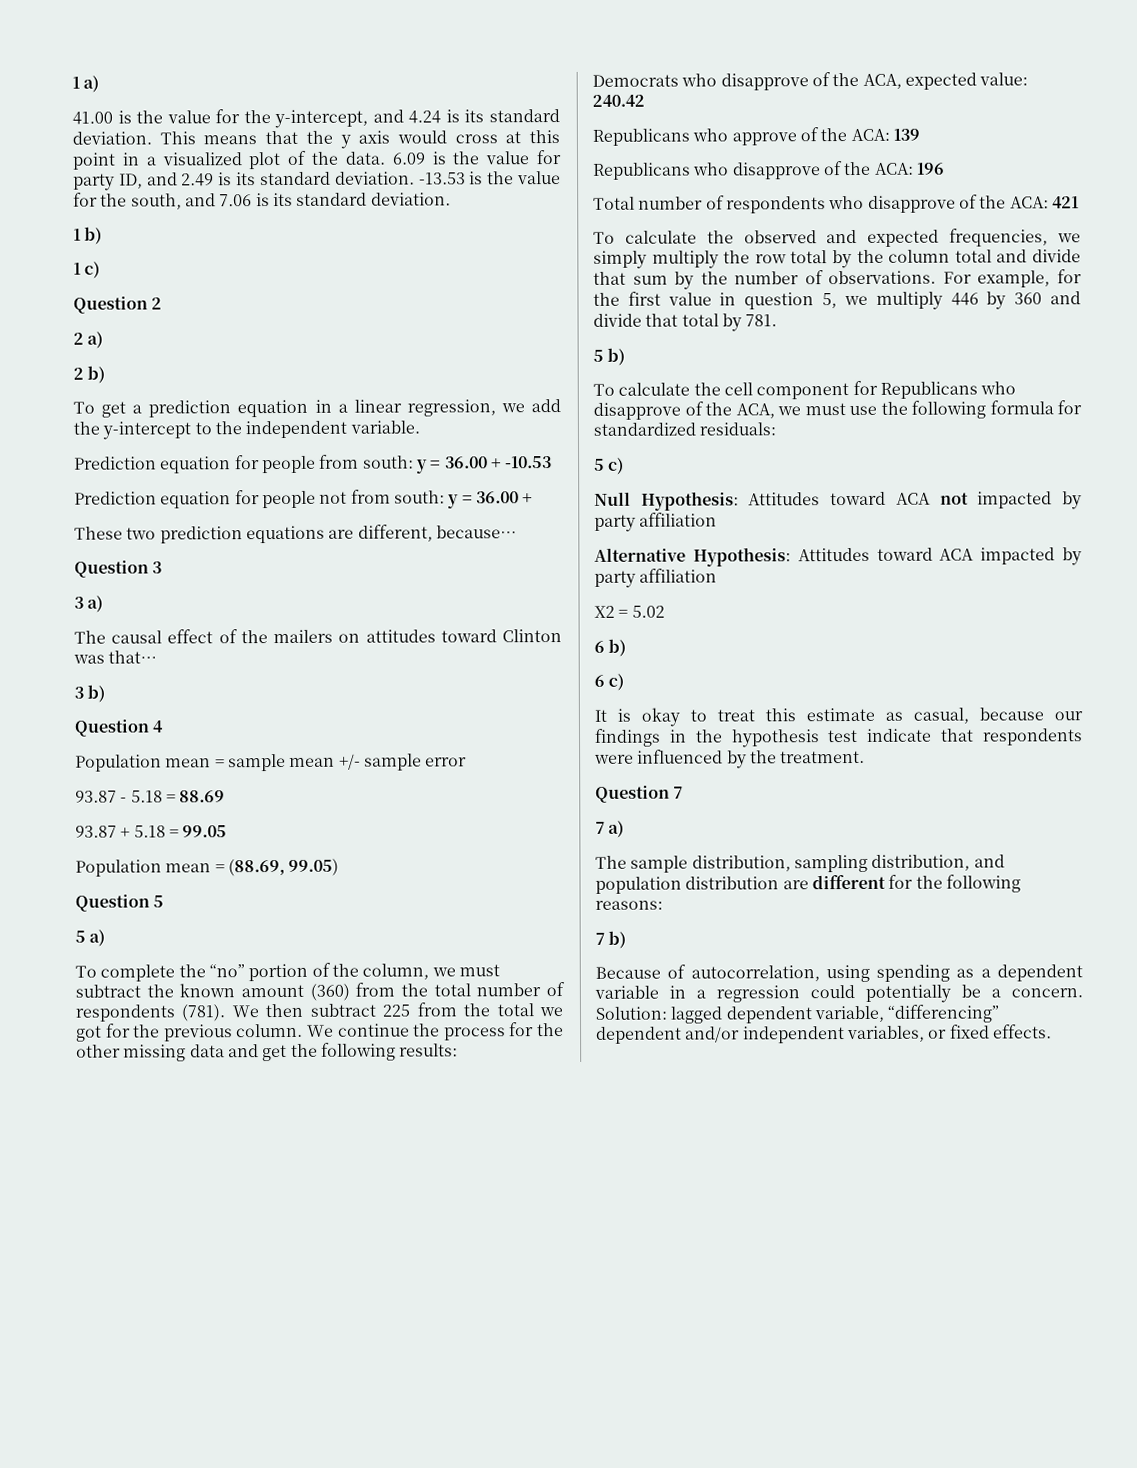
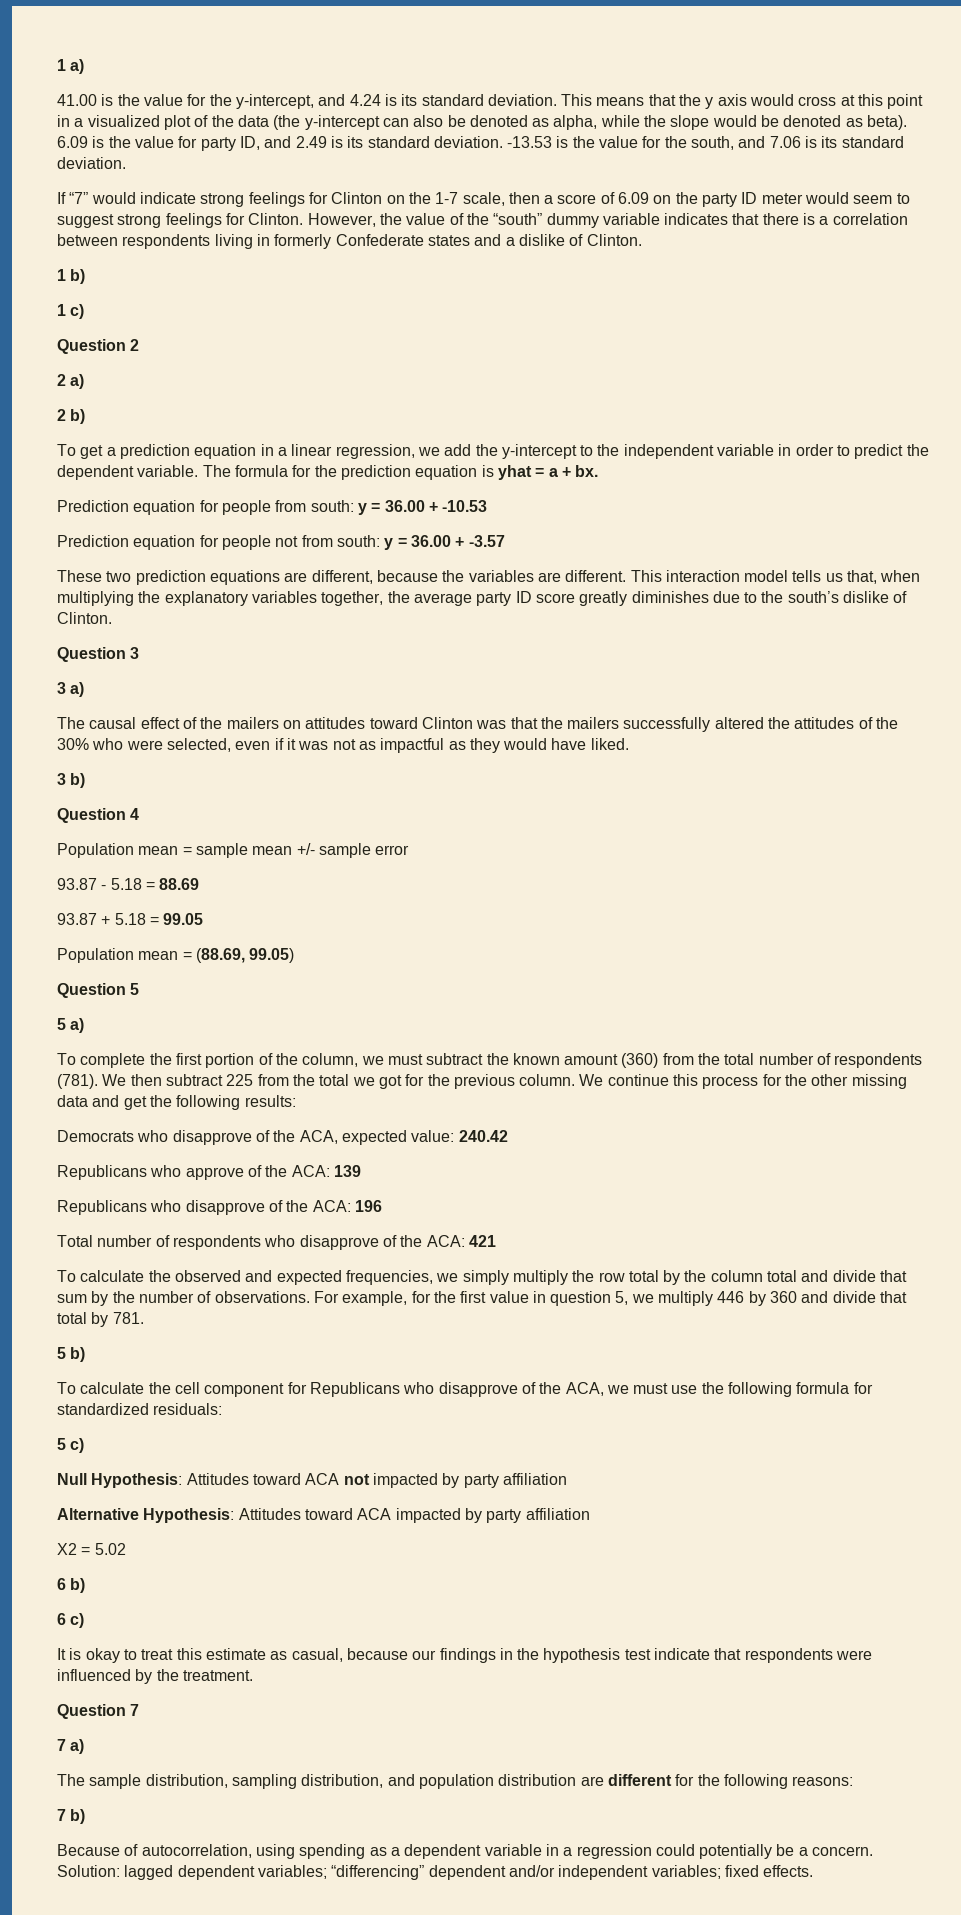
- This means that the y axis would cross at this point in a visualized plot of the data.
+ This means that the y axis would cross at this point in a visualized plot of the data (the y-intercept can also be denoted as alpha, while the slope would be denoted as beta).
+ If “7” would indicate strong feelings for Clinton on the 1-7 scale, then a score of 6.09 on the party ID meter would seem to suggest strong feelings for Clinton. However, the value of the “south” dummy variable indicates that there is a correlation between respondents living in formerly Confederate states and a dislike of Clinton.
- To get a prediction equation in a linear regression, we add the y-intercept to the independent variable.
+ To get a prediction equation in a linear regression, we add the y-intercept to the independent variable in order to predict the dependent variable. The formula for the prediction equation is yhat = a + bx.
- Prediction equation for people not from south: y = 36.00 +
+ Prediction equation for people not from south: y = 36.00 + -3.57
- These two prediction equations are different, because…
+ These two prediction equations are different, because the variables are different. This interaction model tells us that, when multiplying the explanatory variables together, the average party ID score greatly diminishes due to the south’s dislike of Clinton.
- The causal effect of the mailers on attitudes toward Clinton was that…
+ The causal effect of the mailers on attitudes toward Clinton was that the mailers successfully altered the attitudes of the 30% who were selected, even if it was not as impactful as they would have liked.
- To complete the “no” portion of the column, we must subtract the known amount (360) from the total number of respondents (781).
+ To complete the first portion of the column, we must subtract the known amount (360) from the total number of respondents (781).
- We continue the process for the other missing data and get the following results:
+ We continue this process for the other missing data and get the following results:
- Solution: lagged dependent variable, “differencing” dependent and/or independent variables, or fixed effects.
+ Solution: lagged dependent variables; “differencing” dependent and/or independent variables; fixed effects.

